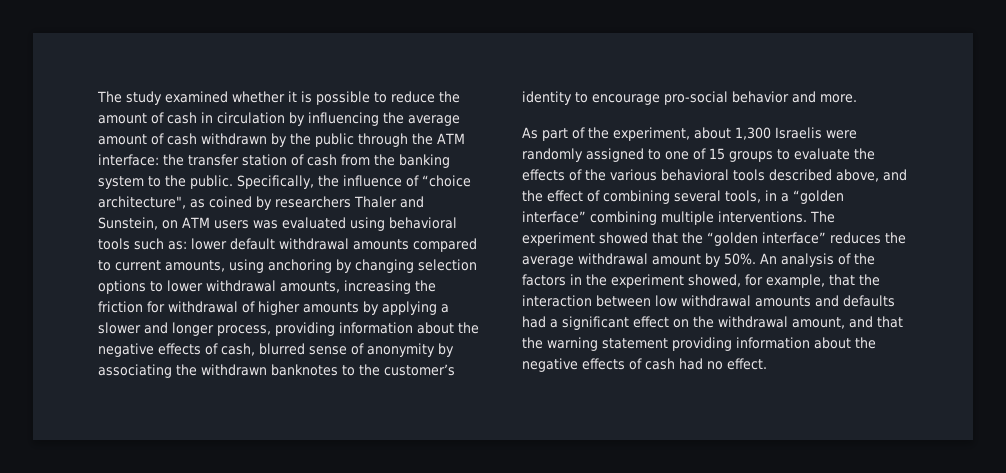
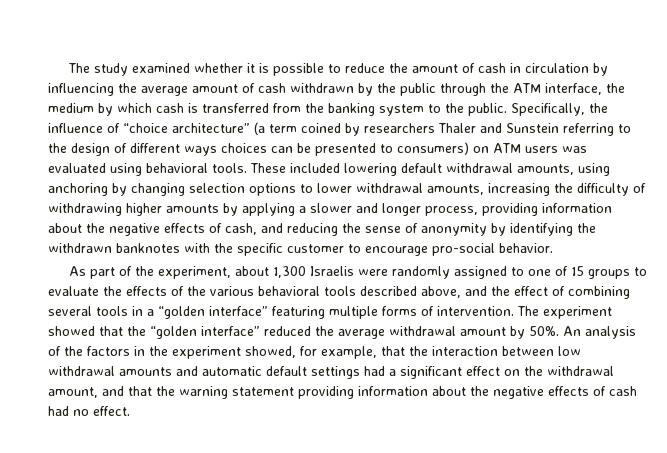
- The study examined whether it is possible to reduce the amount of cash in circulation by influencing the average amount of cash withdrawn by the public through the ATM interface: the transfer station of cash from the banking system to the public.
+ The study examined whether it is possible to reduce the amount of cash in circulation by influencing the average amount of cash withdrawn by the public through the ATM interface, the medium by which cash is transferred from the banking system to the public.
- Specifically, the influence of “choice architecture", as coined by researchers Thaler and Sunstein, on ATM users was evaluated using behavioral tools such as: lower default withdrawal amounts compared to current amounts, using anchoring by changing selection options to lower withdrawal amounts, increasing the friction for withdrawal of higher amounts by applying a slower and longer process, providing information about the negative effects of cash, blurred sense of anonymity by associating the withdrawn banknotes to the customer’s identity to encourage pro-social behavior and more.
+ Specifically, the influence of “choice architecture” (a term coined by researchers Thaler and Sunstein referring to the design of different ways choices can be presented to consumers) on ATM users was evaluated using behavioral tools. These included lowering default withdrawal amounts, using anchoring by changing selection options to lower withdrawal amounts, increasing the difficulty of withdrawing higher amounts by applying a slower and longer process, providing information about the negative effects of cash, and reducing the sense of anonymity by identifying the withdrawn banknotes with the specific customer to encourage pro-social behavior.
- As part of the experiment, about 1,300 Israelis were randomly assigned to one of 15 groups to evaluate the effects of the various behavioral tools described above, and the effect of combining several tools, in a “golden interface” combining multiple interventions.
+ As part of the experiment, about 1,300 Israelis were randomly assigned to one of 15 groups to evaluate the effects of the various behavioral tools described above, and the effect of combining several tools in a “golden interface” featuring multiple forms of intervention.
- The experiment showed that the “golden interface” reduces the average withdrawal amount by 50%.
+ The experiment showed that the “golden interface” reduced the average withdrawal amount by 50%.
- An analysis of the factors in the experiment showed, for example, that the interaction between low withdrawal amounts and defaults had a significant effect on the withdrawal amount, and that the warning statement providing information about the negative effects of cash had no effect.
+ An analysis of the factors in the experiment showed, for example, that the interaction between low withdrawal amounts and automatic default settings had a significant effect on the withdrawal amount, and that the warning statement providing information about the negative effects of cash had no effect.

